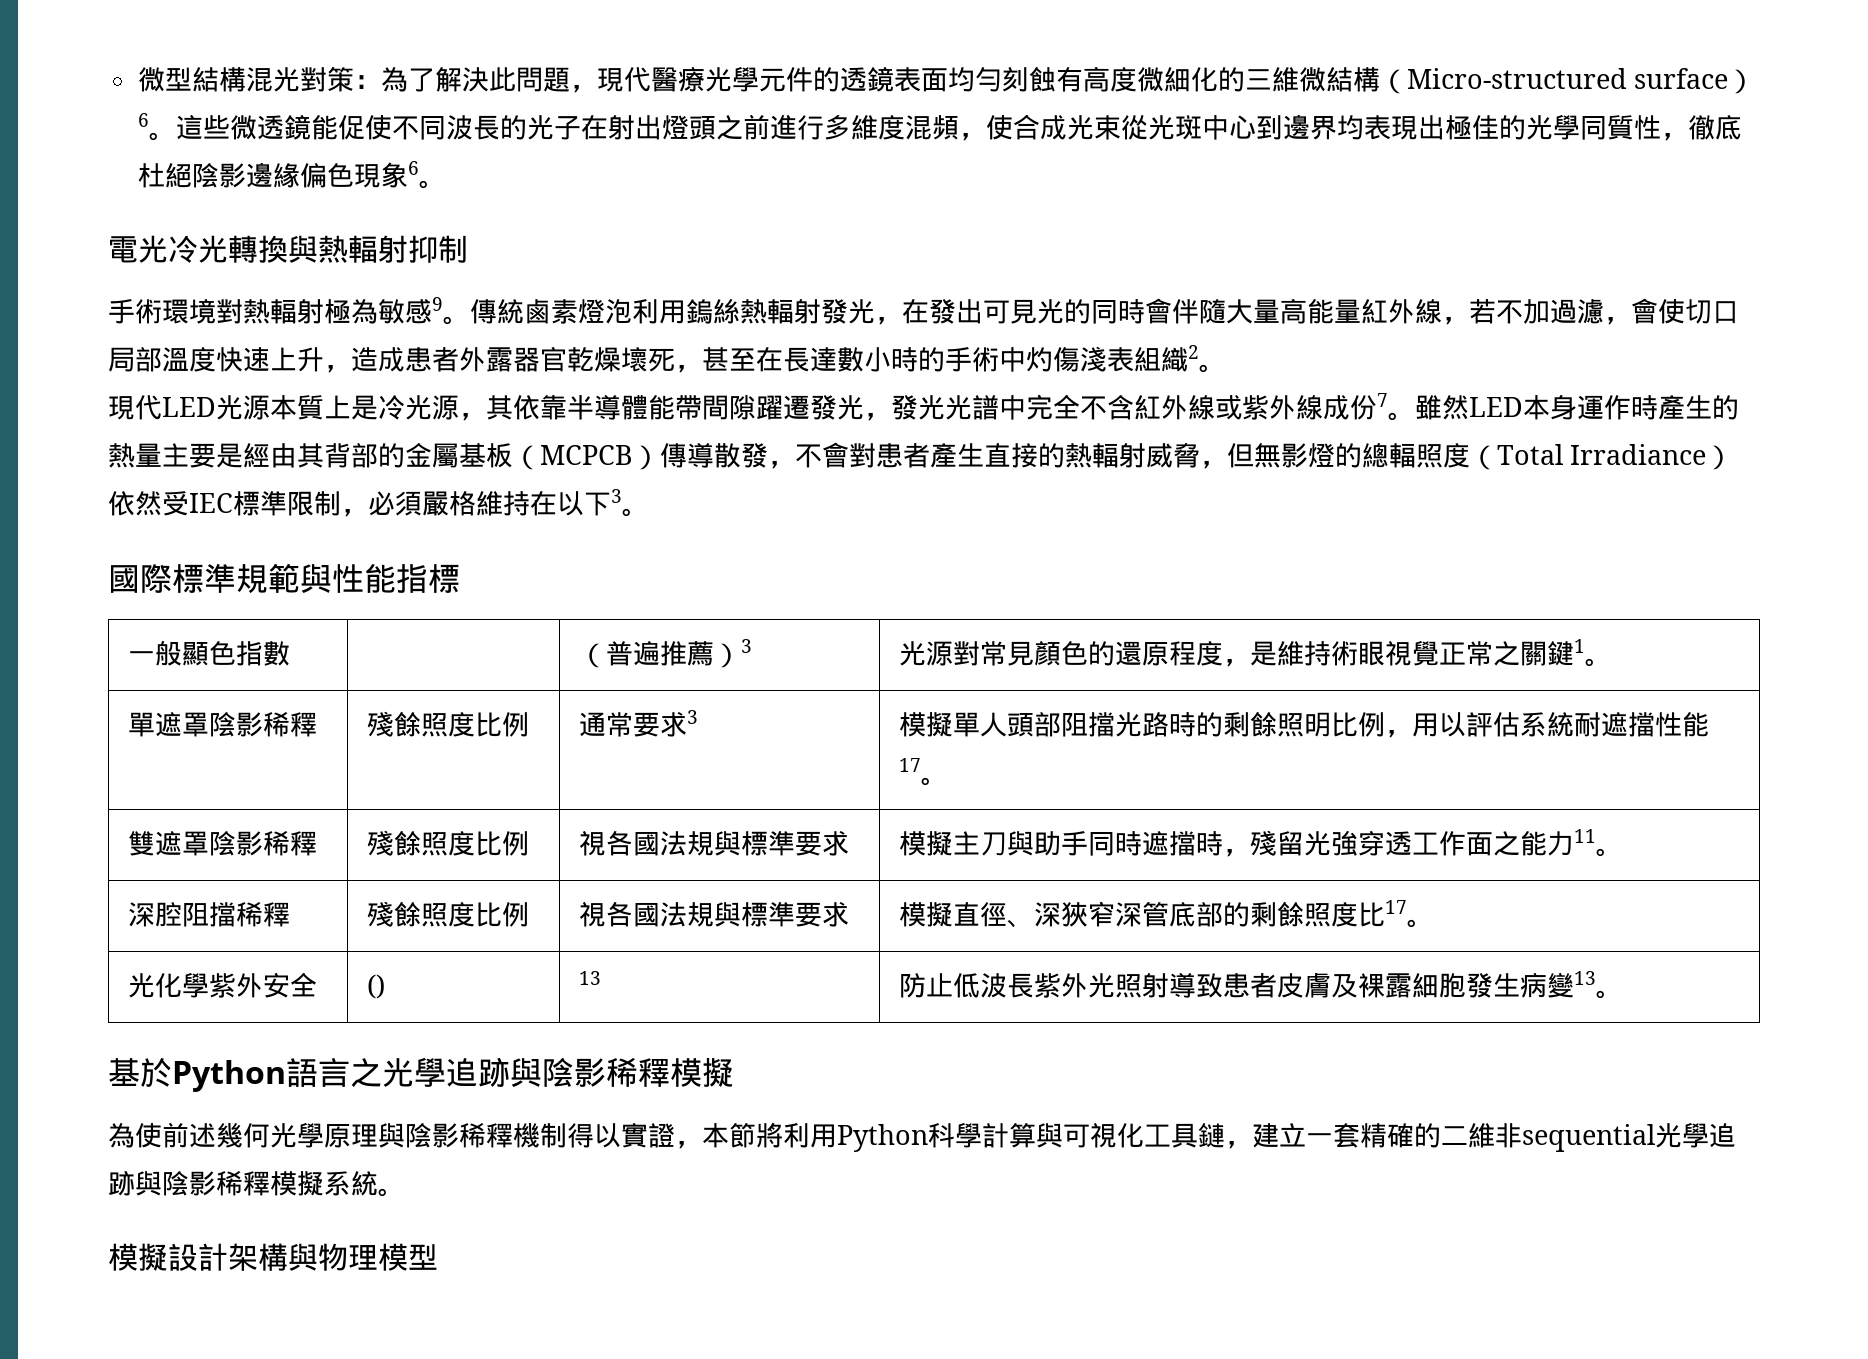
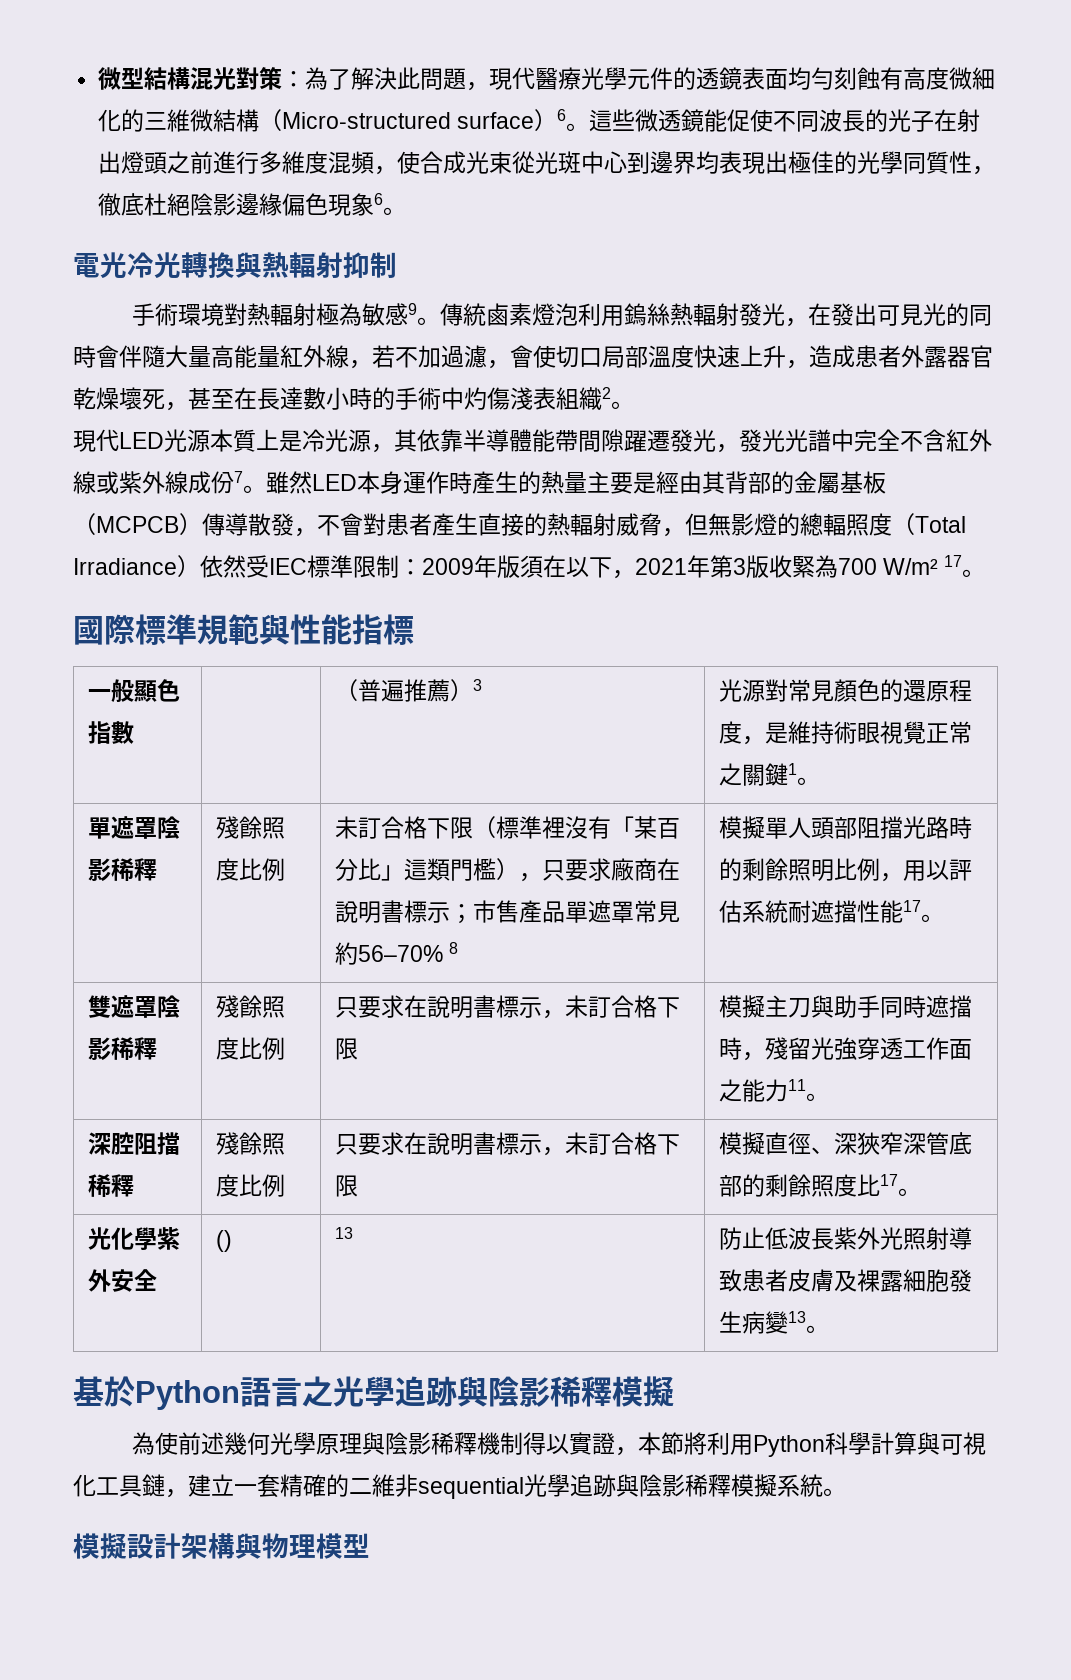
- 雖然LED本身運作時產生的熱量主要是經由其背部的金屬基板（MCPCB）傳導散發，不會對患者產生直接的熱輻射威脅，但無影燈的總輻照度（Total Irradiance）依然受IEC標準限制，必須嚴格維持在以下3。
+ 雖然LED本身運作時產生的熱量主要是經由其背部的金屬基板（MCPCB）傳導散發，不會對患者產生直接的熱輻射威脅，但無影燈的總輻照度（Total Irradiance）依然受IEC標準限制：2009年版須在以下，2021年第3版收緊為700 W/m² 17。
- 通常要求3
+ 未訂合格下限（標準裡沒有「某百分比」這類門檻），只要求廠商在說明書標示；市售產品單遮罩常見約56–70% 8
- 雙遮罩陰影稀釋 | 殘餘照度比例 | 視各國法規與標準要求 | 模擬主刀與助手同時遮擋時，殘留光強穿透工作面之能力11。
+ 雙遮罩陰影稀釋 | 殘餘照度比例 | 只要求在說明書標示，未訂合格下限 | 模擬主刀與助手同時遮擋時，殘留光強穿透工作面之能力11。
- 深腔阻擋稀釋 | 殘餘照度比例 | 視各國法規與標準要求 | 模擬直徑、深狹窄深管底部的剩餘照度比17。
+ 深腔阻擋稀釋 | 殘餘照度比例 | 只要求在說明書標示，未訂合格下限 | 模擬直徑、深狹窄深管底部的剩餘照度比17。

